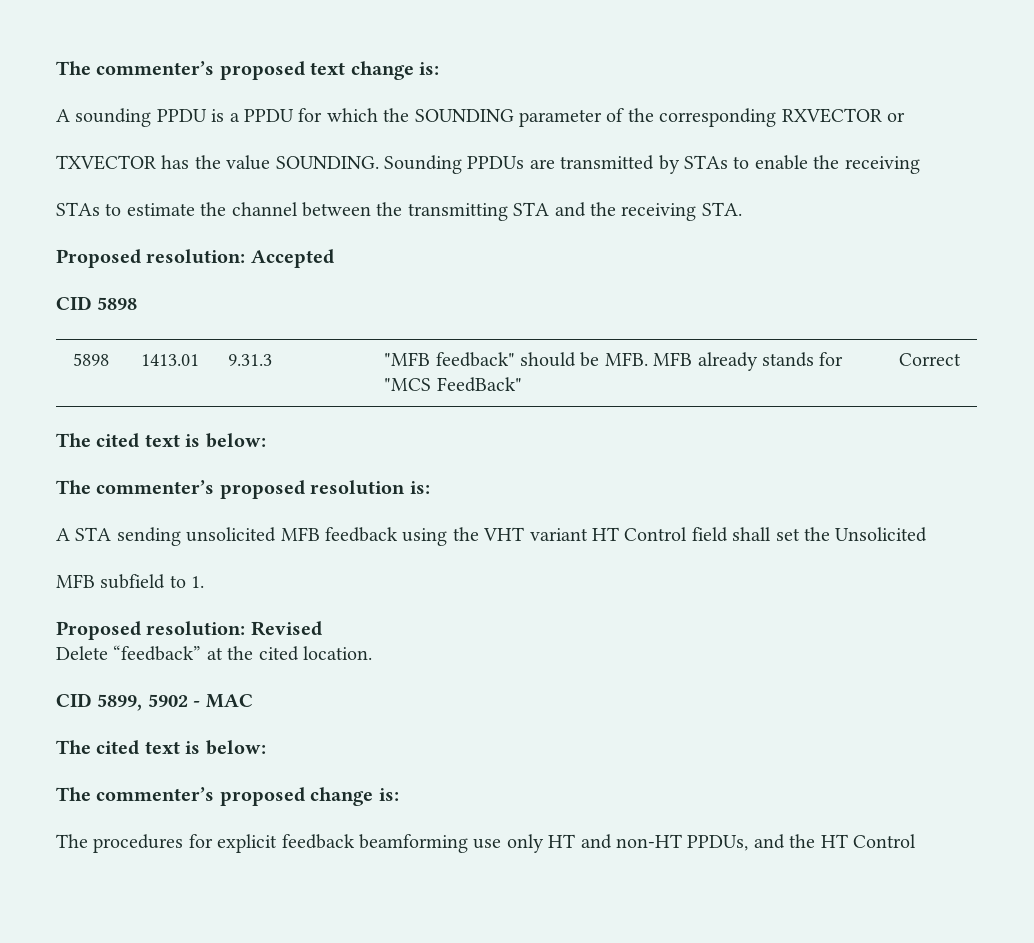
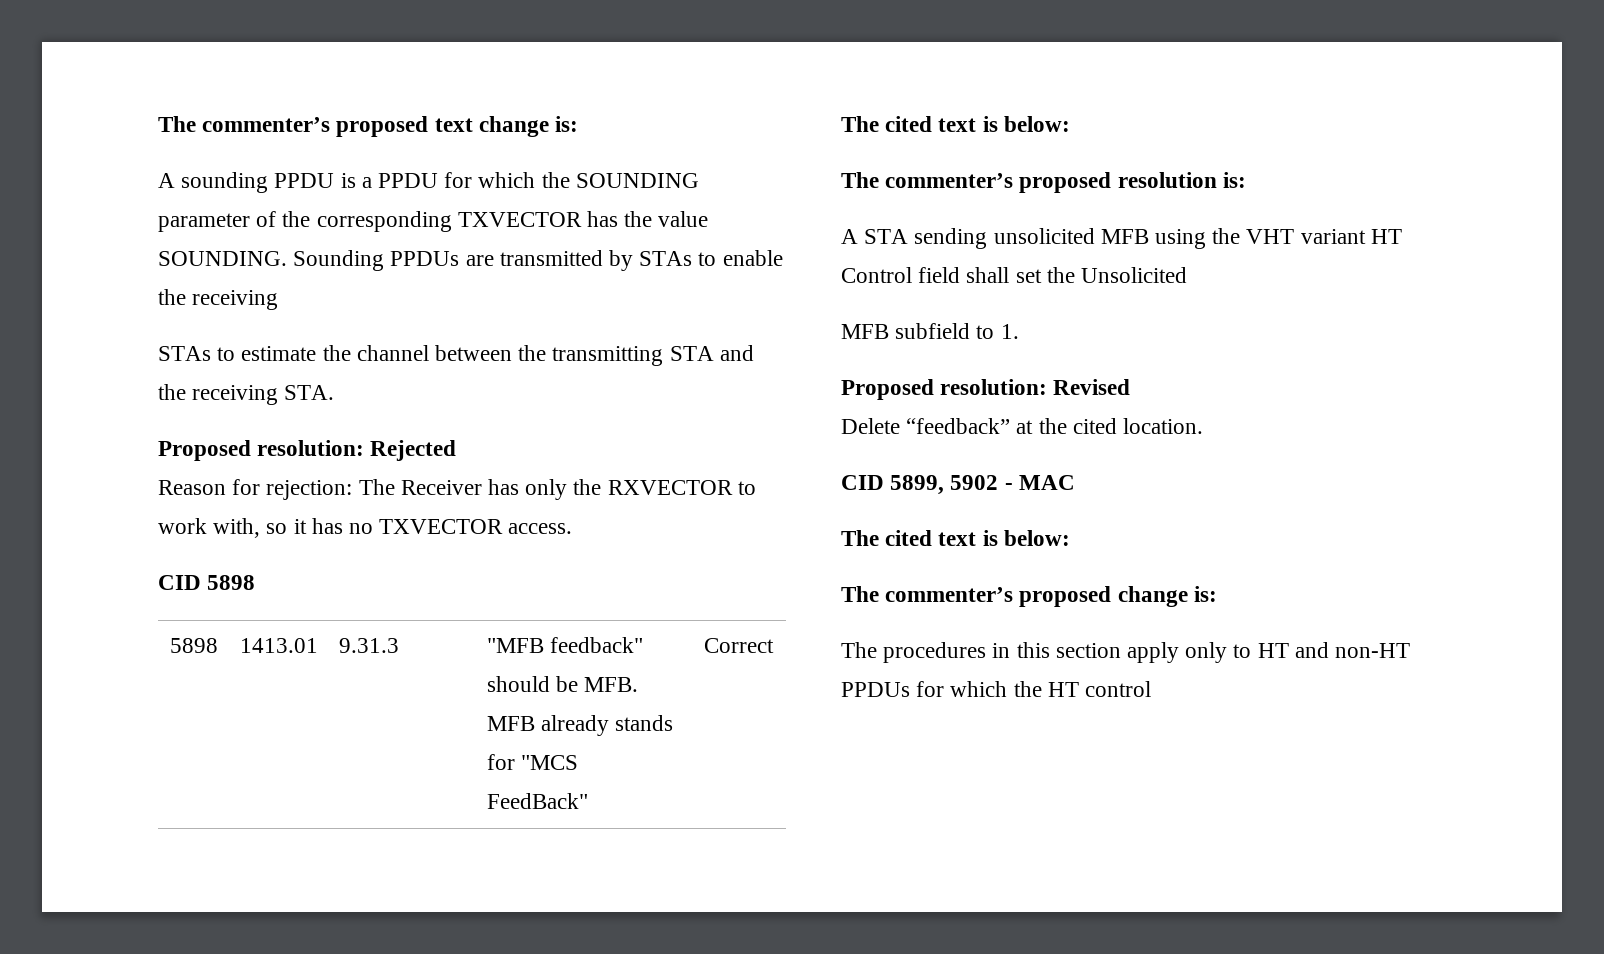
- A sounding PPDU is a PPDU for which the SOUNDING parameter of the corresponding RXVECTOR or
- TXVECTOR has the value SOUNDING.
+ A sounding PPDU is a PPDU for which the SOUNDING parameter of the corresponding TXVECTOR has the value SOUNDING.
- Proposed resolution: Accepted
+ Proposed resolution: Rejected
+ Reason for rejection: The Receiver has only the RXVECTOR to work with, so it has no TXVECTOR access.
- A STA sending unsolicited MFB feedback using the VHT variant HT Control field shall set the Unsolicited
+ A STA sending unsolicited MFB using the VHT variant HT Control field shall set the Unsolicited
- The procedures for explicit feedback beamforming use only HT and non-HT PPDUs, and the HT Control
+ The procedures in this section apply only to HT and non-HT PPDUs for which the HT control

